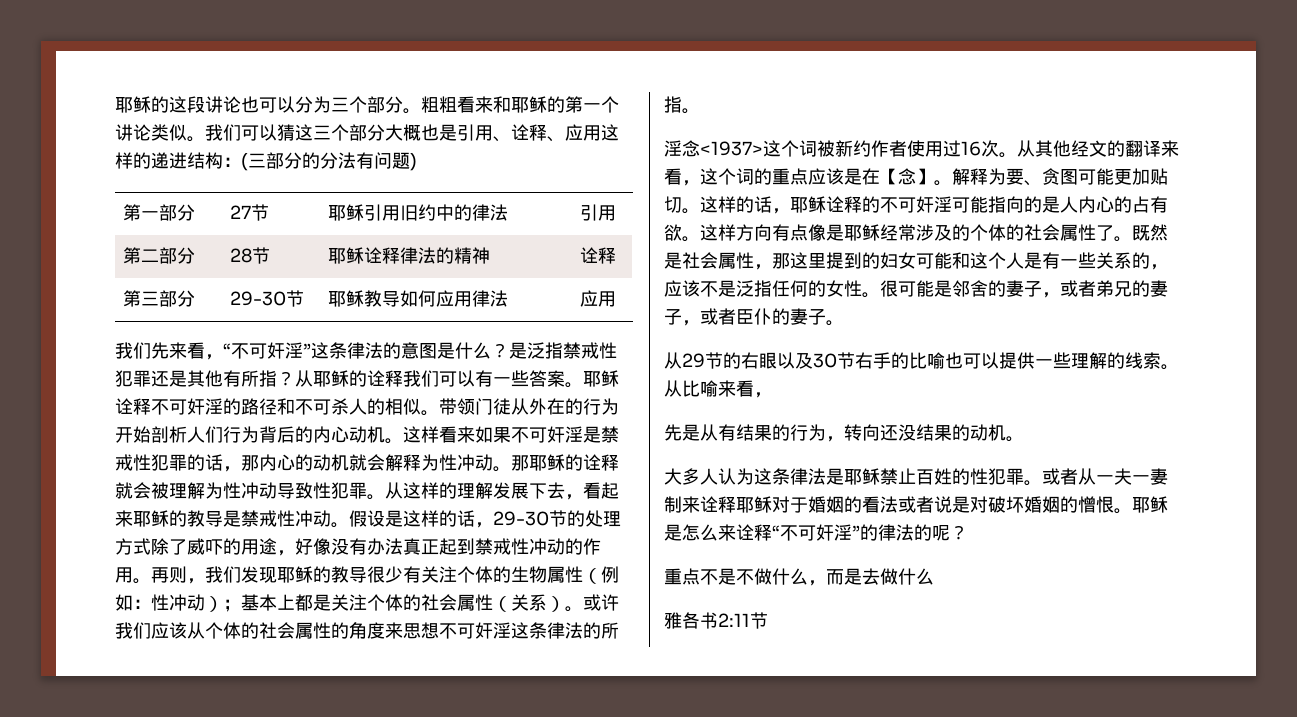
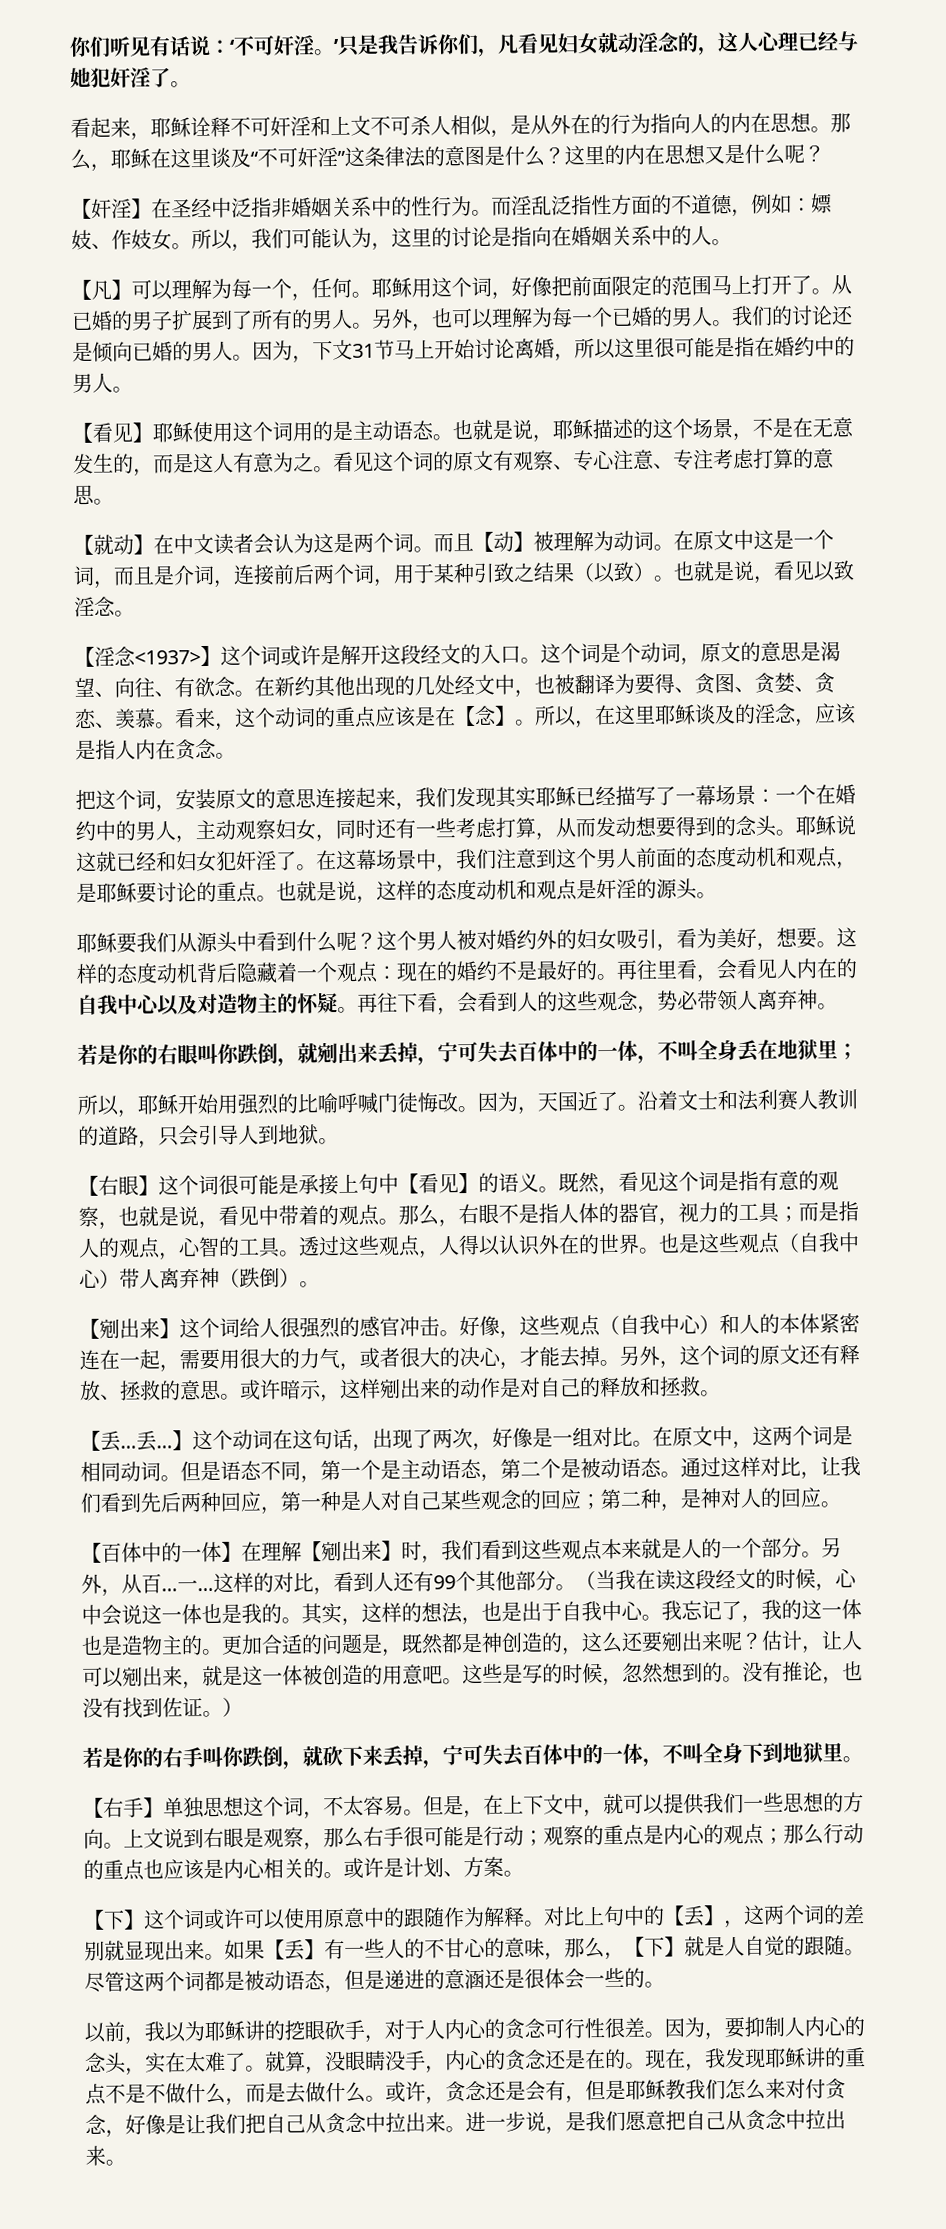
- 耶稣的这段讲论也可以分为三个部分。粗粗看来和耶稣的第一个讲论类似。我们可以猜这三个部分大概也是引用、诠释、应用这样的递进结构：(三部分的分法有问题)
- 第一部分 | 27节 | 耶稣引用旧约中的律法 | 引用
- 第二部分 | 28节 | 耶稣诠释律法的精神 | 诠释
- 第三部分 | 29-30节 | 耶稣教导如何应用律法 | 应用
- 我们先来看，“不可奸淫”这条律法的意图是什么？
+ 你们听见有话说：‘不可奸淫。’只是我告诉你们，凡看见妇女就动淫念的，这人心理已经与她犯奸淫了。
+ 看起来，耶稣诠释不可奸淫和上文不可杀人相似，是从外在的行为指向人的内在思想。那么，耶稣在这里谈及“不可奸淫”这条律法的意图是什么？
- 是泛指禁戒性犯罪还是其他有所指？从耶稣的诠释我们可以有一些答案。耶稣诠释不可奸淫的路径和不可杀人的相似。带领门徒从外在的行为开始剖析人们行为背后的内心动机。这样看来如果不可奸淫是禁戒性犯罪的话，那内心的动机就会解释为性冲动。那耶稣的诠释就会被理解为性冲动导致性犯罪。从这样的理解发展下去，看起来耶稣的教导是禁戒性冲动。假设是这样的话，29-30节的处理方式除了威吓的用途，好像没有办法真正起到禁戒性冲动的作用。再则，我们发现耶稣的教导很少有关注个体的生物属性（例如：性冲动）；基本上都是关注个体的社会属性（关系）。或许我们应该从个体的社会属性的角度来思想不可奸淫这条律法的所指。
- 淫念<1937>这个词被新约作者使用过16次。从其他经文的翻译来看，这个词的重点应该是在【念】。
+ 这里的内在思想又是什么呢？
+ 【奸淫】在圣经中泛指非婚姻关系中的性行为。而淫乱泛指性方面的不道德，例如：嫖妓、作妓女。所以，我们可能认为，这里的讨论是指向在婚姻关系中的人。
+ 【凡】可以理解为每一个，任何。耶稣用这个词，好像把前面限定的范围马上打开了。从已婚的男子扩展到了所有的男人。另外，也可以理解为每一个已婚的男人。我们的讨论还是倾向已婚的男人。因为，下文31节马上开始讨论离婚，所以这里很可能是指在婚约中的男人。
+ 【看见】耶稣使用这个词用的是主动语态。也就是说，耶稣描述的这个场景，不是在无意发生的，而是这人有意为之。看见这个词的原文有观察、专心注意、专注考虑打算的意思。
+ 【就动】在中文读者会认为这是两个词。而且【动】被理解为动词。在原文中这是一个词，而且是介词，连接前后两个词，用于某种引致之结果（以致）。也就是说，看见以致淫念。
+ 【淫念<1937>】这个词或许是解开这段经文的入口。这个词是个动词，原文的意思是渴望、向往、有欲念。在新约其他出现的几处经文中，也被翻译为要得、贪图、贪婪、贪恋、羡慕。看来，这个动词的重点应该是在【念】。
- 解释为要、贪图可能更加贴切。这样的话，耶稣诠释的不可奸淫可能指向的是人内心的占有欲。这样方向有点像是耶稣经常涉及的个体的社会属性了。既然是社会属性，那这里提到的妇女可能和这个人是有一些关系的，应该不是泛指任何的女性。很可能是邻舍的妻子，或者弟兄的妻子，或者臣仆的妻子。
- 从29节的右眼以及30节右手的比喻也可以提供一些理解的线索。从比喻来看，
- 先是从有结果的行为，转向还没结果的动机。
- 大多人认为这条律法是耶稣禁止百姓的性犯罪。或者从一夫一妻制来诠释耶稣对于婚姻的看法或者说是对破坏婚姻的憎恨。耶稣是怎么来诠释“不可奸淫”的律法的呢？
- 重点不是不做什么，而是去做什么
- 雅各书2:11节
+ 所以，在这里耶稣谈及的淫念，应该是指人内在贪念。
+ 把这个词，安装原文的意思连接起来，我们发现其实耶稣已经描写了一幕场景：一个在婚约中的男人，主动观察妇女，同时还有一些考虑打算，从而发动想要得到的念头。耶稣说这就已经和妇女犯奸淫了。在这幕场景中，我们注意到这个男人前面的态度动机和观点，是耶稣要讨论的重点。也就是说，这样的态度动机和观点是奸淫的源头。
+ 耶稣要我们从源头中看到什么呢？这个男人被对婚约外的妇女吸引，看为美好，想要。这样的态度动机背后隐藏着一个观点：现在的婚约不是最好的。再往里看，会看见人内在的自我中心以及对造物主的怀疑。再往下看，会看到人的这些观念，势必带领人离弃神。
+ 若是你的右眼叫你跌倒，就剜出来丢掉，宁可失去百体中的一体，不叫全身丢在地狱里；
+ 所以，耶稣开始用强烈的比喻呼喊门徒悔改。因为，天国近了。沿着文士和法利赛人教训的道路，只会引导人到地狱。
+ 【右眼】这个词很可能是承接上句中【看见】的语义。既然，看见这个词是指有意的观察，也就是说，看见中带着的观点。那么，右眼不是指人体的器官，视力的工具；而是指人的观点，心智的工具。透过这些观点，人得以认识外在的世界。也是这些观点（自我中心）带人离弃神（跌倒）。
+ 【剜出来】这个词给人很强烈的感官冲击。好像，这些观点（自我中心）和人的本体紧密连在一起，需要用很大的力气，或者很大的决心，才能去掉。另外，这个词的原文还有释放、拯救的意思。或许暗示，这样剜出来的动作是对自己的释放和拯救。
+ 【丢…丢…】这个动词在这句话，出现了两次，好像是一组对比。在原文中，这两个词是相同动词。但是语态不同，第一个是主动语态，第二个是被动语态。通过这样对比，让我们看到先后两种回应，第一种是人对自己某些观念的回应；第二种，是神对人的回应。
+ 【百体中的一体】在理解【剜出来】时，我们看到这些观点本来就是人的一个部分。另外，从百…一…这样的对比，看到人还有99个其他部分。（当我在读这段经文的时候，心中会说这一体也是我的。其实，这样的想法，也是出于自我中心。我忘记了，我的这一体也是造物主的。更加合适的问题是，既然都是神创造的，这么还要剜出来呢？估计，让人可以剜出来，就是这一体被创造的用意吧。这些是写的时候，忽然想到的。没有推论，也没有找到佐证。）
+ 若是你的右手叫你跌倒，就砍下来丢掉，宁可失去百体中的一体，不叫全身下到地狱里。
+ 【右手】单独思想这个词，不太容易。但是，在上下文中，就可以提供我们一些思想的方向。上文说到右眼是观察，那么右手很可能是行动；观察的重点是内心的观点；那么行动的重点也应该是内心相关的。或许是计划、方案。
+ 【下】这个词或许可以使用原意中的跟随作为解释。对比上句中的【丢】，这两个词的差别就显现出来。如果【丢】有一些人的不甘心的意味，那么，【下】就是人自觉的跟随。尽管这两个词都是被动语态，但是递进的意涵还是很体会一些的。
+ 以前，我以为耶稣讲的挖眼砍手，对于人内心的贪念可行性很差。因为，要抑制人内心的念头，实在太难了。就算，没眼睛没手，内心的贪念还是在的。现在，我发现耶稣讲的重点不是不做什么，而是去做什么。或许，贪念还是会有，但是耶稣教我们怎么来对付贪念，好像是让我们把自己从贪念中拉出来。进一步说，是我们愿意把自己从贪念中拉出来。

